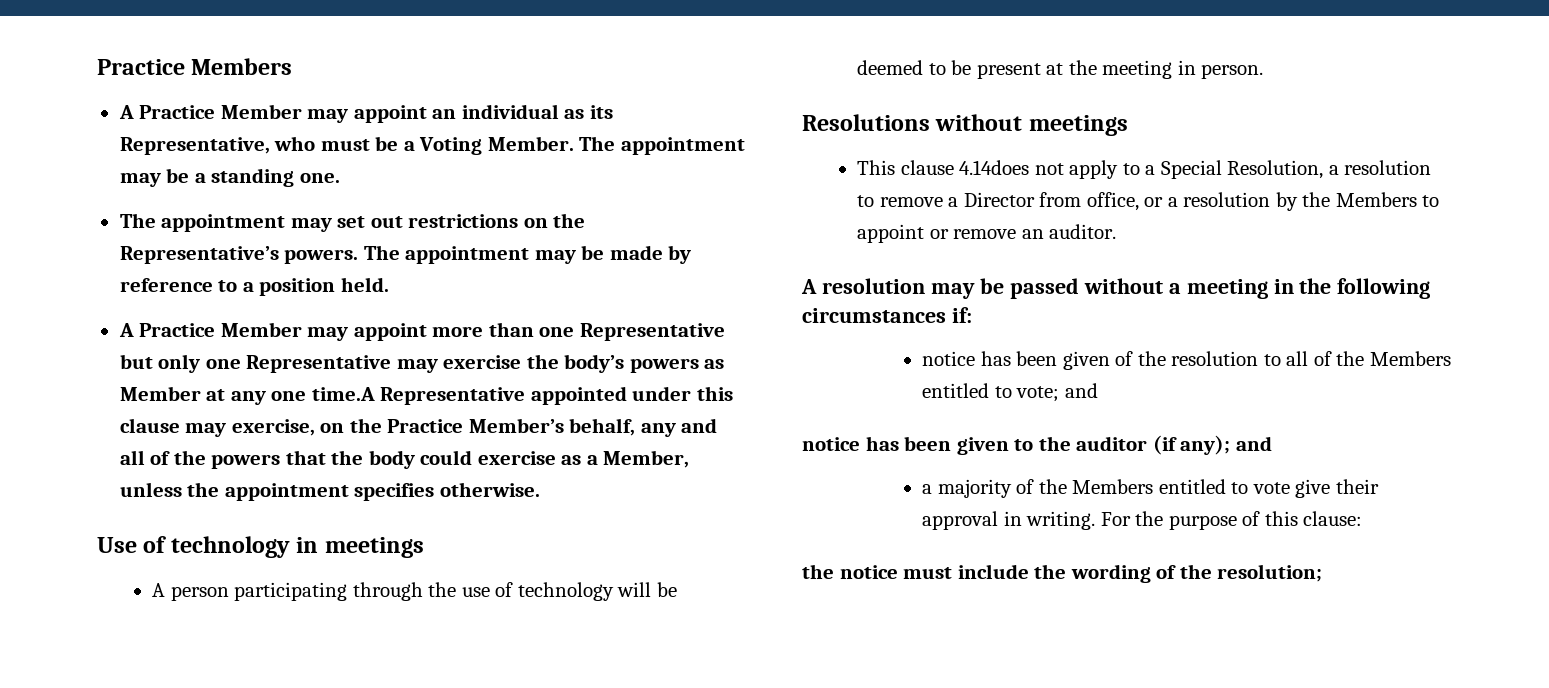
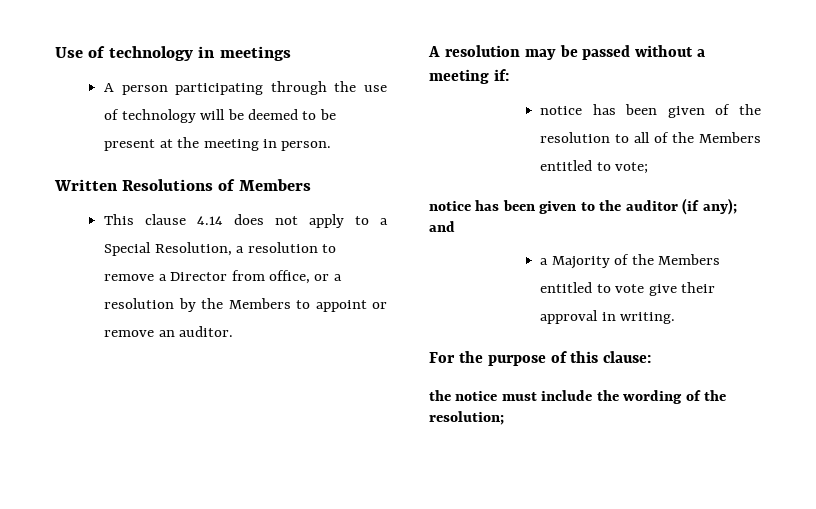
- Practice Members
- A Practice Member may appoint an individual as its Representative, who must be a Voting Member. The appointment may be a standing one.
- The appointment may set out restrictions on the Representative’s powers. The appointment may be made by reference to a position held.
- A Practice Member may appoint more than one Representative but only one Representative may exercise the body’s powers as Member at any one time.A Representative appointed under this clause may exercise, on the Practice Member’s behalf, any and all of the powers that the body could exercise as a Member, unless the appointment specifies otherwise.
- Resolutions without meetings
+ Written Resolutions of Members
- This clause 4.14does not apply to a Special Resolution, a resolution to remove a Director from office, or a resolution by the Members to appoint or remove an auditor.
+ This clause 4.14 does not apply to a Special Resolution, a resolution to remove a Director from office, or a resolution by the Members to appoint or remove an auditor.
- A resolution may be passed without a meeting in the following circumstances if:
+ A resolution may be passed without a meeting if:
- notice has been given of the resolution to all of the Members entitled to vote; and
+ notice has been given of the resolution to all of the Members entitled to vote;
- a majority of the Members entitled to vote give their approval in writing. For the purpose of this clause:
+ a Majority of the Members entitled to vote give their approval in writing.
+ For the purpose of this clause:

